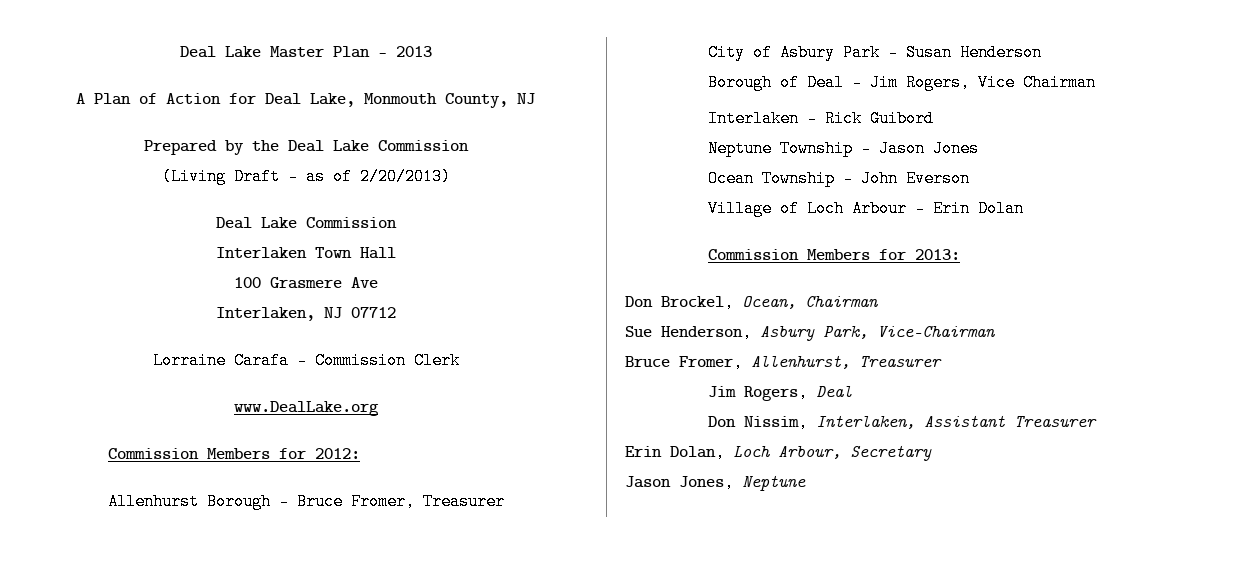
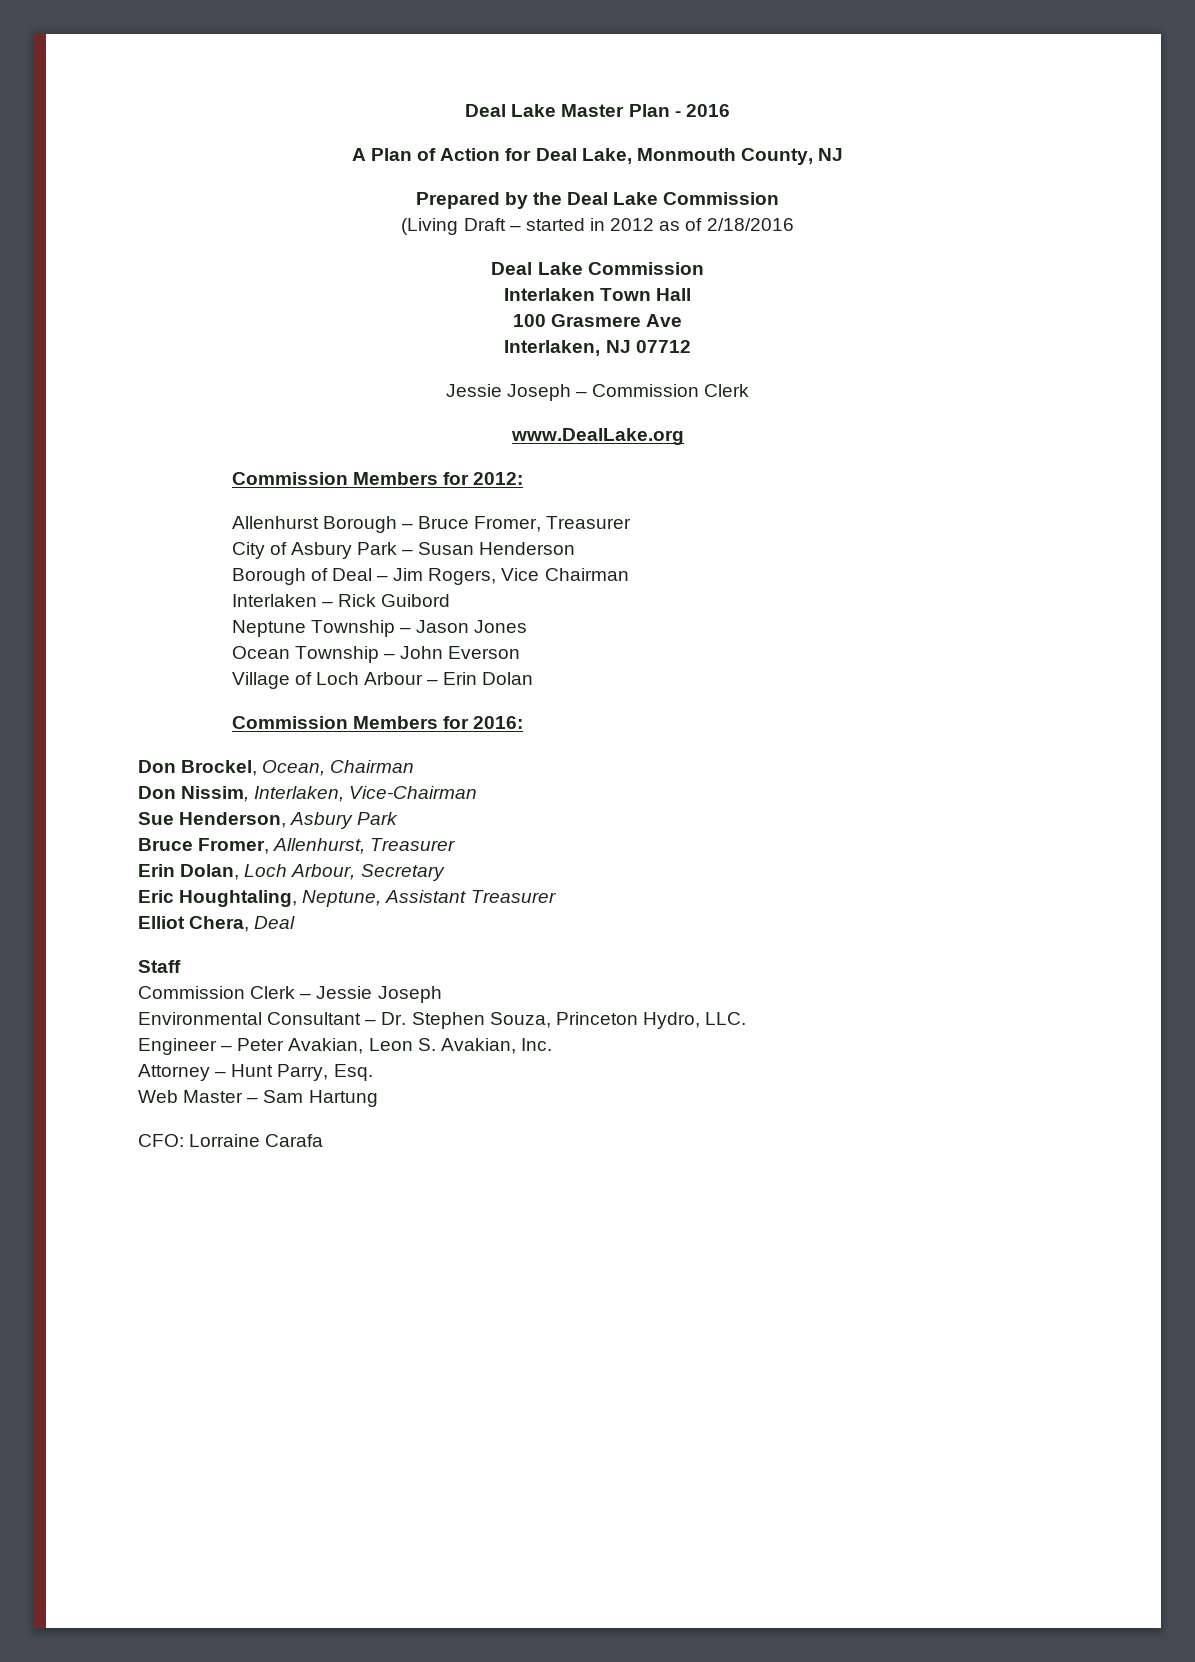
- Deal Lake Master Plan - 2013
+ Deal Lake Master Plan - 2016
- (Living Draft – as of 2/20/2013)
+ (Living Draft – started in 2012 as of 2/18/2016
- Lorraine Carafa – Commission Clerk
+ Jessie Joseph – Commission Clerk
- Commission Members for 2013:
+ Commission Members for 2016:
+ Don Nissim, Interlaken, Vice-Chairman
- Sue Henderson, Asbury Park, Vice-Chairman
+ Sue Henderson, Asbury Park
- Jim Rogers, Deal
- Don Nissim, Interlaken, Assistant Treasurer
- Jason Jones, Neptune
+ Eric Houghtaling, Neptune, Assistant Treasurer
+ Elliot Chera, Deal
+ Staff
+ Commission Clerk – Jessie Joseph
+ Environmental Consultant – Dr. Stephen Souza, Princeton Hydro, LLC.
+ Engineer – Peter Avakian, Leon S. Avakian, Inc.
+ Attorney – Hunt Parry, Esq.
+ Web Master – Sam Hartung
+ CFO: Lorraine Carafa

